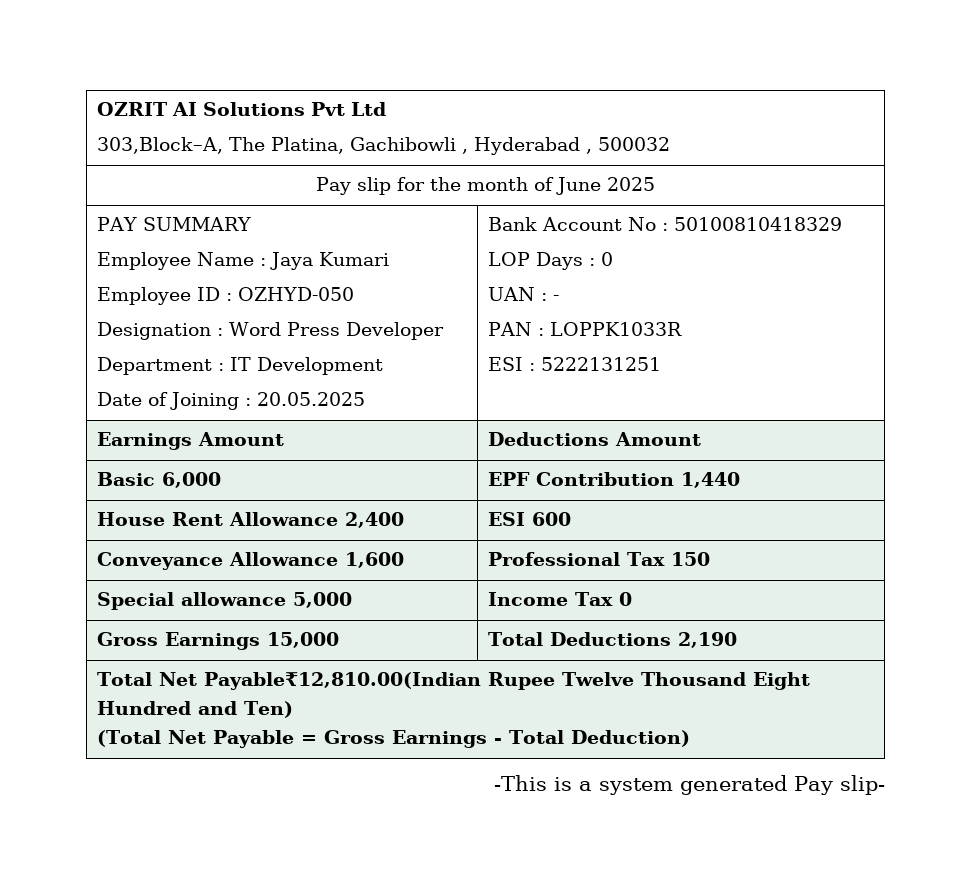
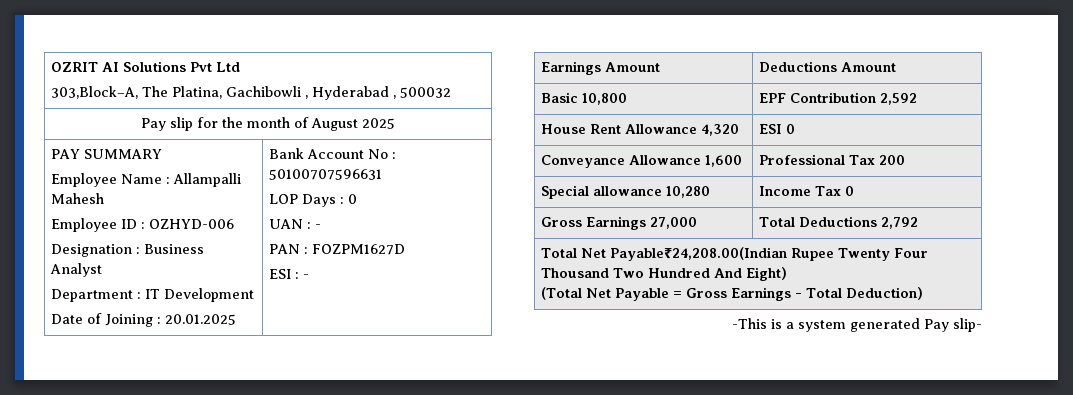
- Pay slip for the month of June 2025
+ Pay slip for the month of August 2025
- Employee Name : Jaya Kumari
+ Employee Name : Allampalli Mahesh
- Employee ID : OZHYD-050
+ Employee ID : OZHYD-006
- Designation : Word Press Developer
+ Designation : Business Analyst
- Date of Joining : 20.05.2025
+ Date of Joining : 20.01.2025
- Bank Account No : 50100810418329
+ Bank Account No : 50100707596631
- PAN : LOPPK1033R
+ PAN : FOZPM1627D
- ESI : 5222131251
+ ESI : -
- Basic 6,000 | EPF Contribution 1,440
+ Basic 10,800 | EPF Contribution 2,592
- House Rent Allowance 2,400 | ESI 600
+ House Rent Allowance 4,320 | ESI 0
- Conveyance Allowance 1,600 | Professional Tax 150
+ Conveyance Allowance 1,600 | Professional Tax 200
- Special allowance 5,000 | Income Tax 0
+ Special allowance 10,280 | Income Tax 0
- Gross Earnings 15,000 | Total Deductions 2,190
+ Gross Earnings 27,000 | Total Deductions 2,792
- Total Net Payable₹12,810.00(Indian Rupee Twelve Thousand Eight Hundred and Ten)
+ Total Net Payable₹24,208.00(Indian Rupee Twenty Four Thousand Two Hundred And Eight)

